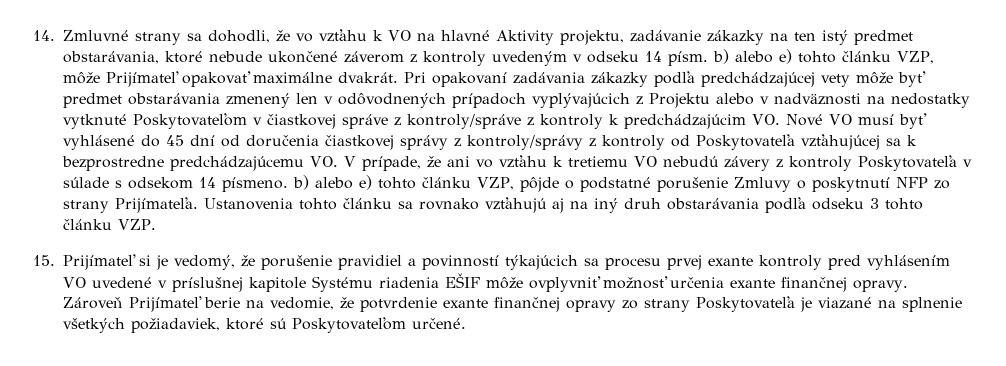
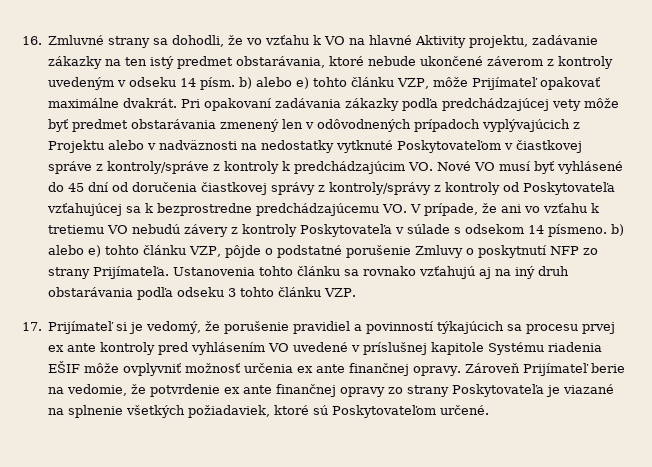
- 14. Zmluvné strany sa dohodli, že vo vzťahu k VO na hlavné Aktivity projektu, zadávanie zákazky na ten istý predmet obstarávania, ktoré nebude ukončené záverom z kontroly uvedeným v odseku 14 písm. b) alebo e) tohto článku VZP, môže Prijímateľ opakovať maximálne dvakrát.
+ 16. Zmluvné strany sa dohodli, že vo vzťahu k VO na hlavné Aktivity projektu, zadávanie zákazky na ten istý predmet obstarávania, ktoré nebude ukončené záverom z kontroly uvedeným v odseku 14 písm. b) alebo e) tohto článku VZP, môže Prijímateľ opakovať maximálne dvakrát.
- 15. Prijímateľ si je vedomý, že porušenie pravidiel a povinností týkajúcich sa procesu prvej exante kontroly pred vyhlásením VO uvedené v príslušnej kapitole Systému riadenia EŠIF môže ovplyvniť možnosť určenia exante finančnej opravy.
+ 17. Prijímateľ si je vedomý, že porušenie pravidiel a povinností týkajúcich sa procesu prvej ex ante kontroly pred vyhlásením VO uvedené v príslušnej kapitole Systému riadenia EŠIF môže ovplyvniť možnosť určenia ex ante finančnej opravy.
- Zároveň Prijímateľ berie na vedomie, že potvrdenie exante finančnej opravy zo strany Poskytovateľa je viazané na splnenie všetkých požiadaviek, ktoré sú Poskytovateľom určené.
+ Zároveň Prijímateľ berie na vedomie, že potvrdenie ex ante finančnej opravy zo strany Poskytovateľa je viazané na splnenie všetkých požiadaviek, ktoré sú Poskytovateľom určené.

